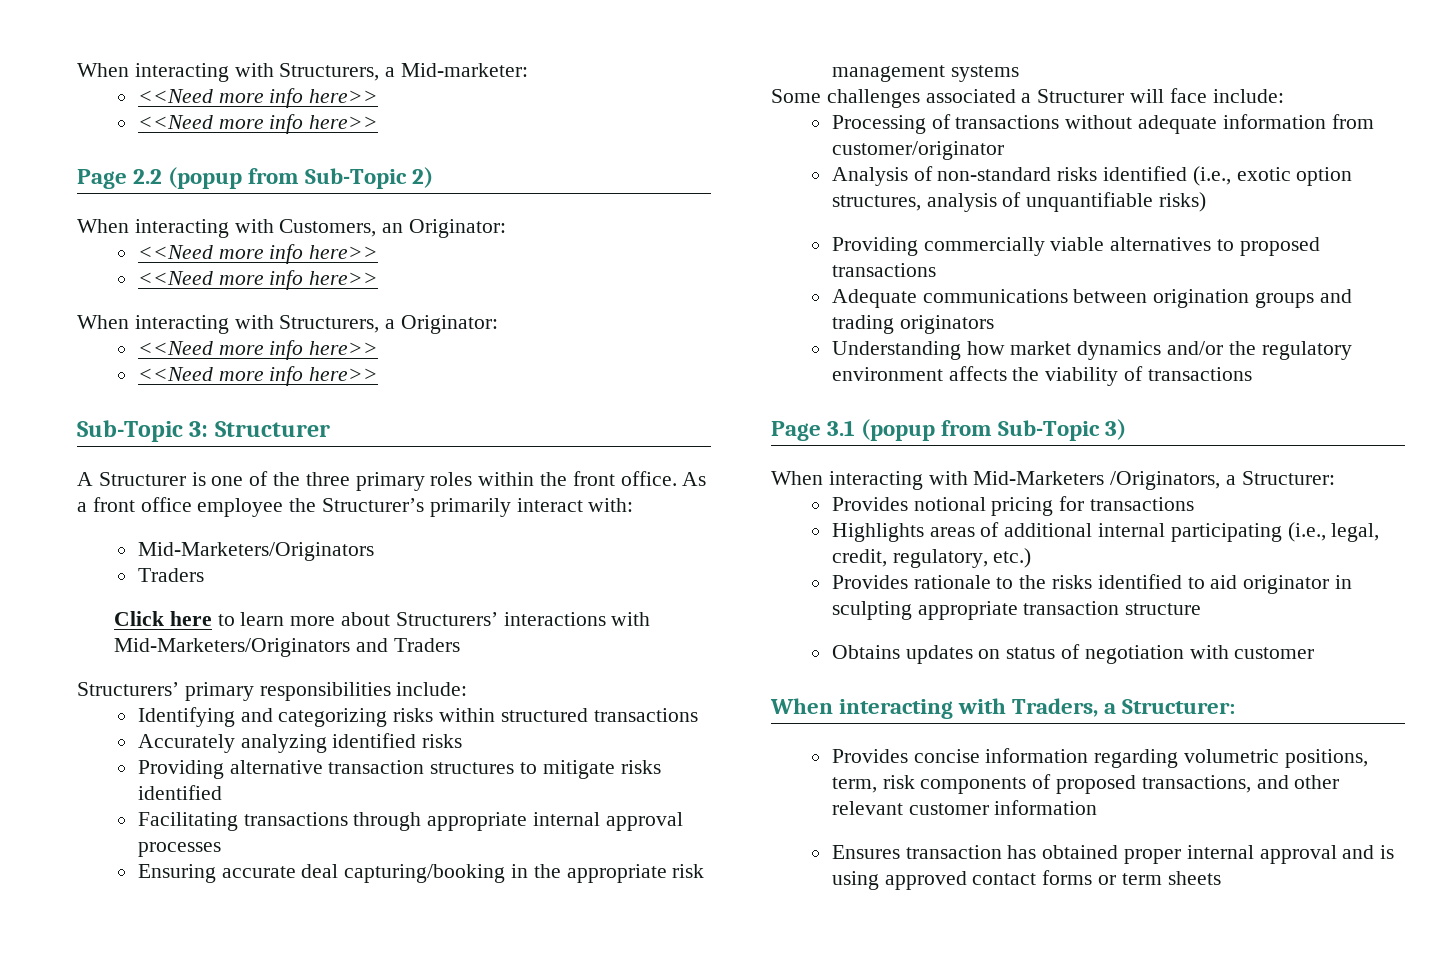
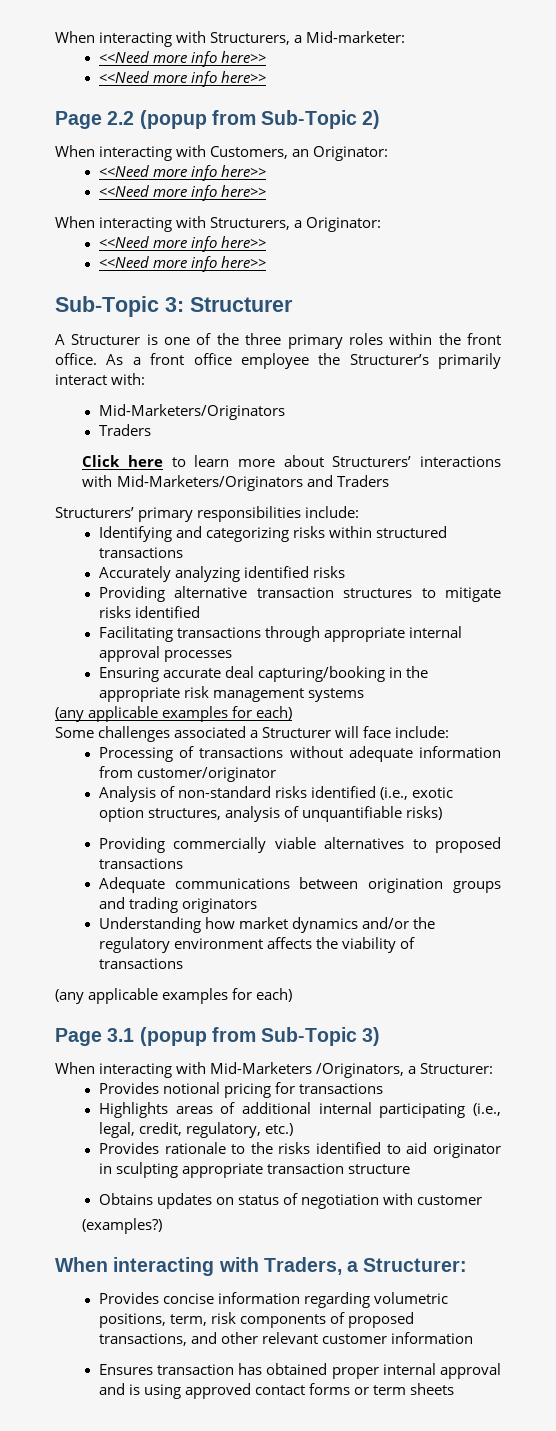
  Ensuring accurate deal capturing/booking in the appropriate risk management systems
+ (any applicable examples for each)
  Understanding how market dynamics and/or the regulatory environment affects the viability of transactions
+ (any applicable examples for each)
+ (examples?)

